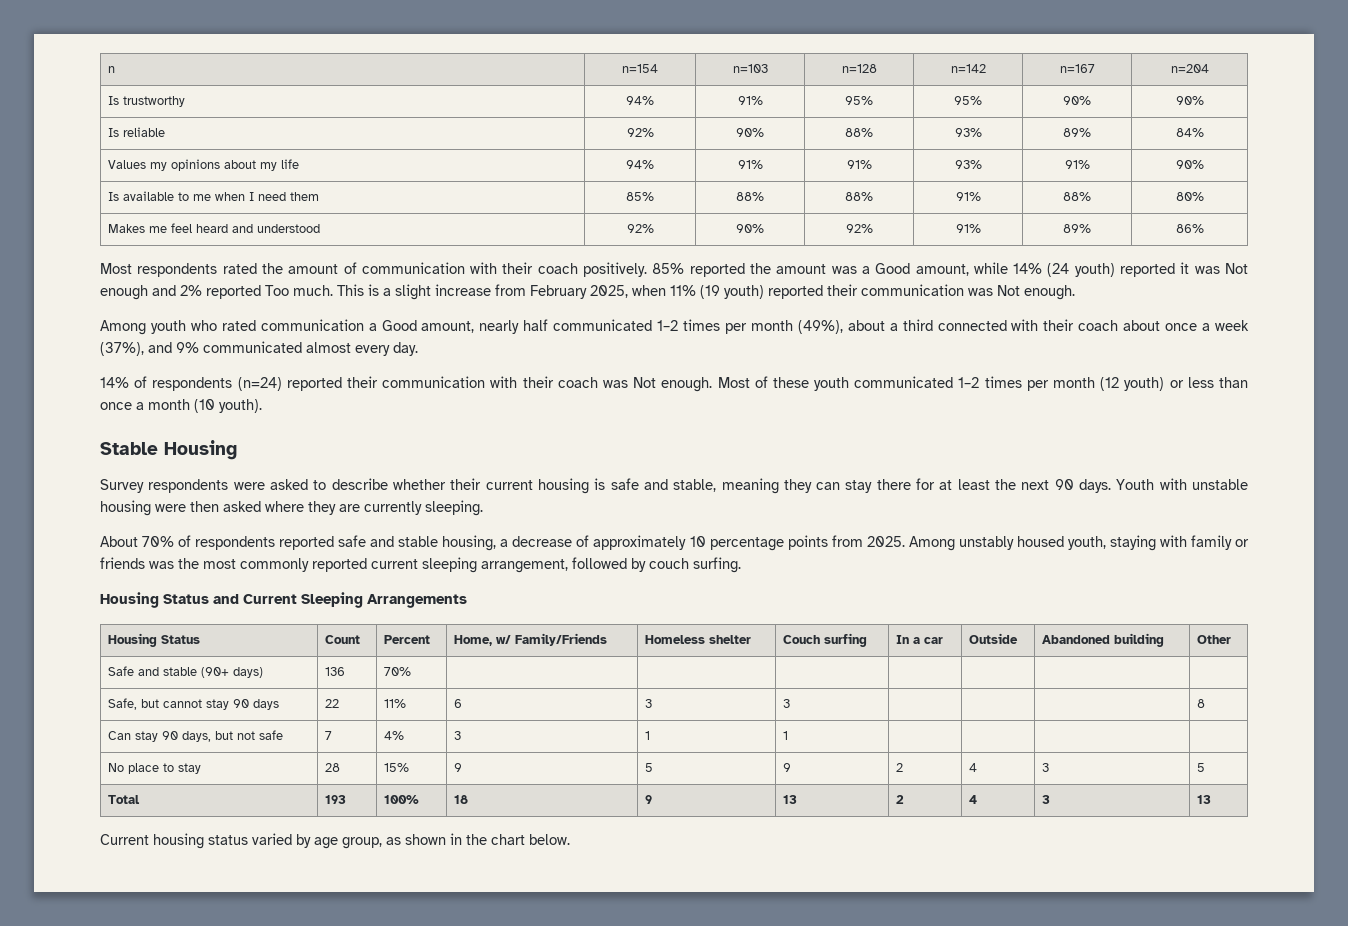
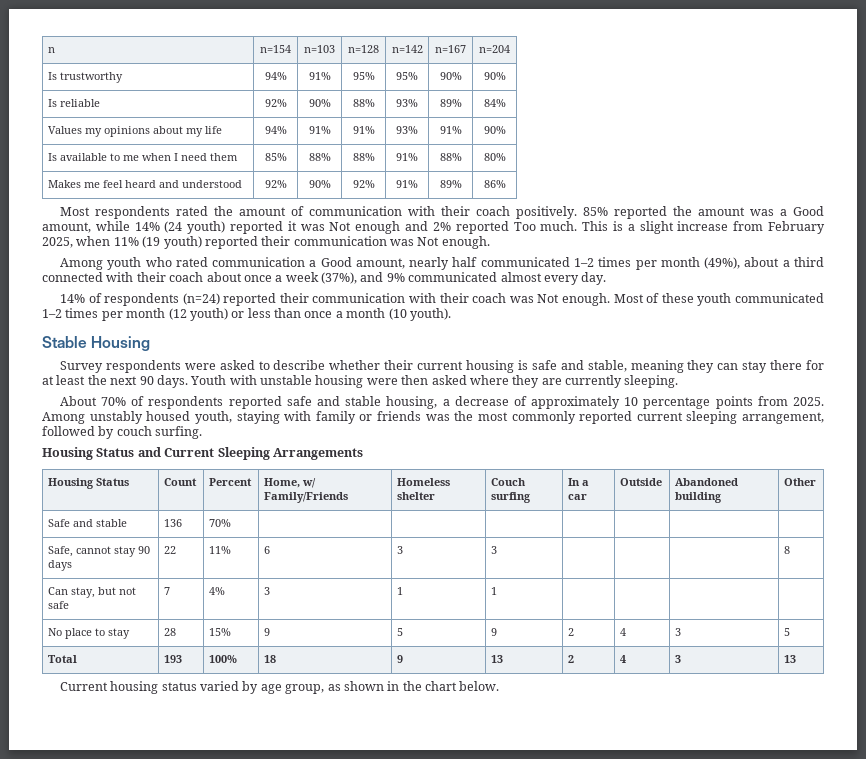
- Safe and stable (90+ days) | 136 | 70% | | | | | | |
+ Safe and stable | 136 | 70% | | | | | | |
- Safe, but cannot stay 90 days | 22 | 11% | 6 | 3 | 3 | | | | 8
+ Safe, cannot stay 90 days | 22 | 11% | 6 | 3 | 3 | | | | 8
- Can stay 90 days, but not safe | 7 | 4% | 3 | 1 | 1 | | | |
+ Can stay, but not safe | 7 | 4% | 3 | 1 | 1 | | | |

